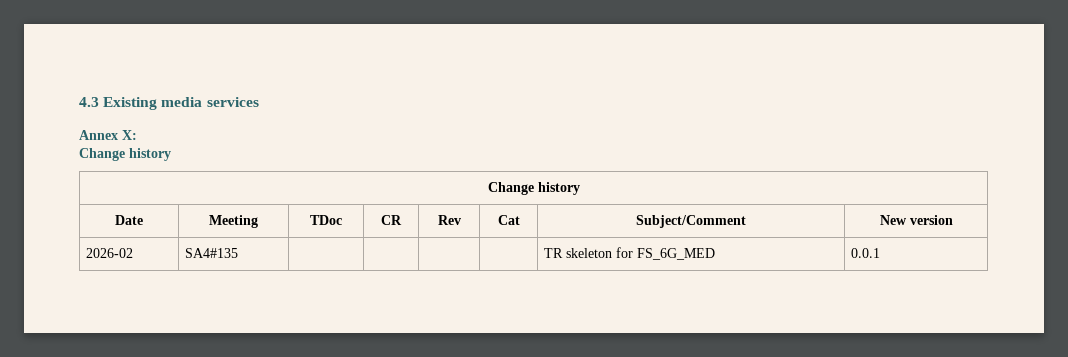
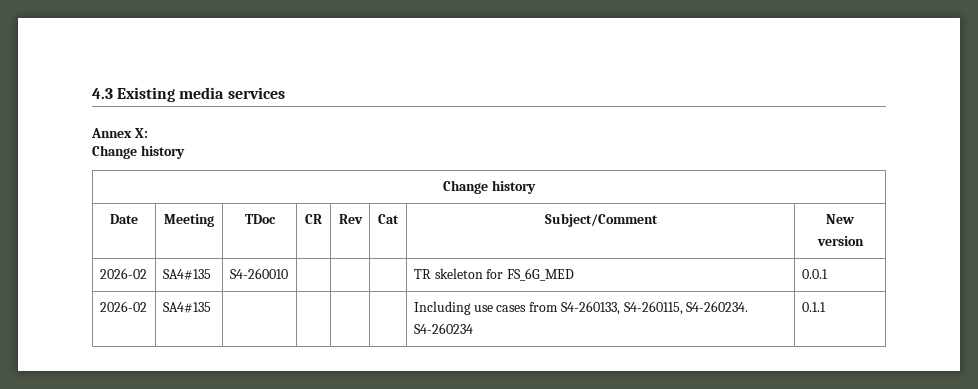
- 2026-02 | SA4#135 | | | | | TR skeleton for FS_6G_MED | 0.0.1
+ 2026-02 | SA4#135 | S4-260010 | | | | TR skeleton for FS_6G_MED | 0.0.1
+ 2026-02 | SA4#135 | | | | | Including use cases from S4-260133, S4-260115, S4-260234. S4-260234 | 0.1.1

